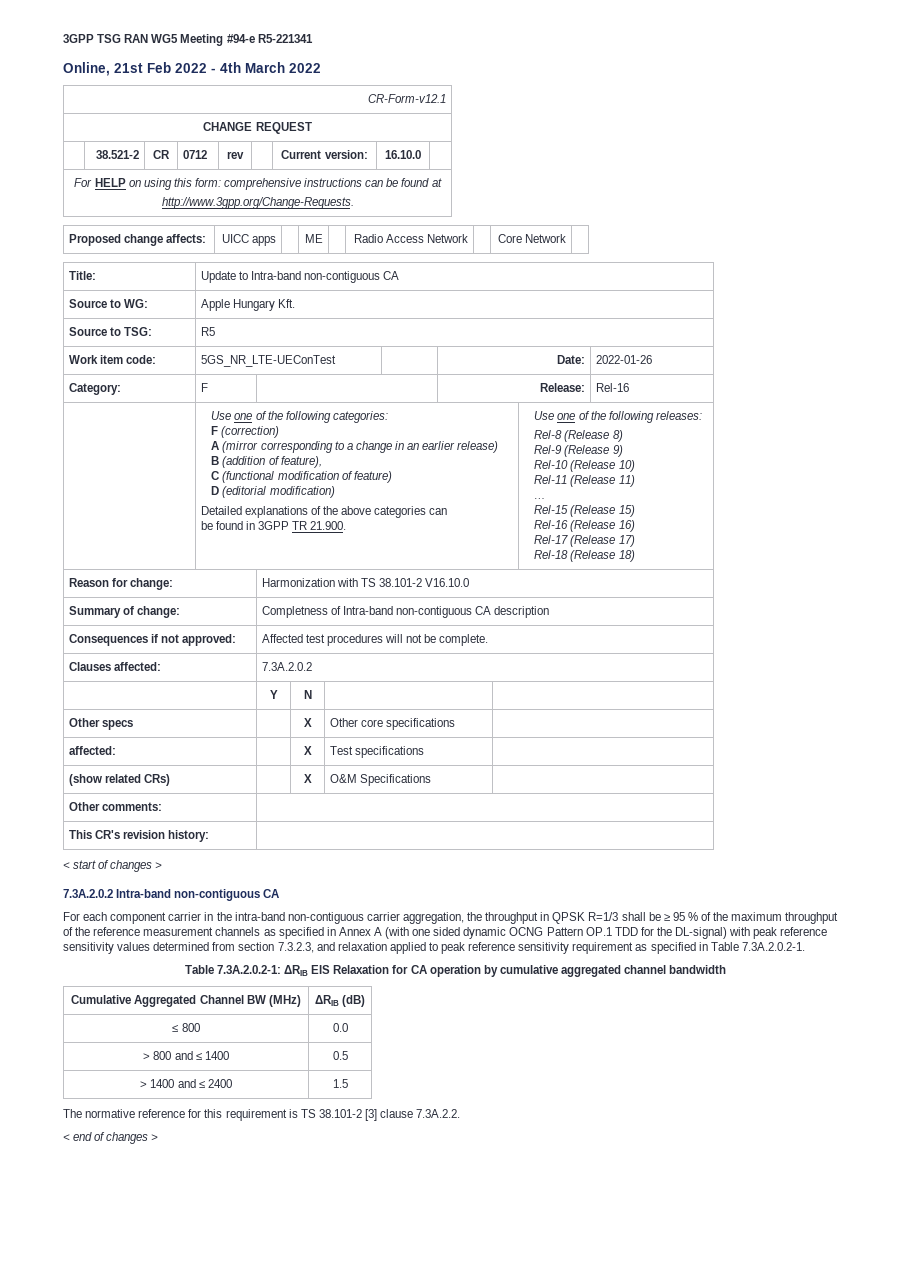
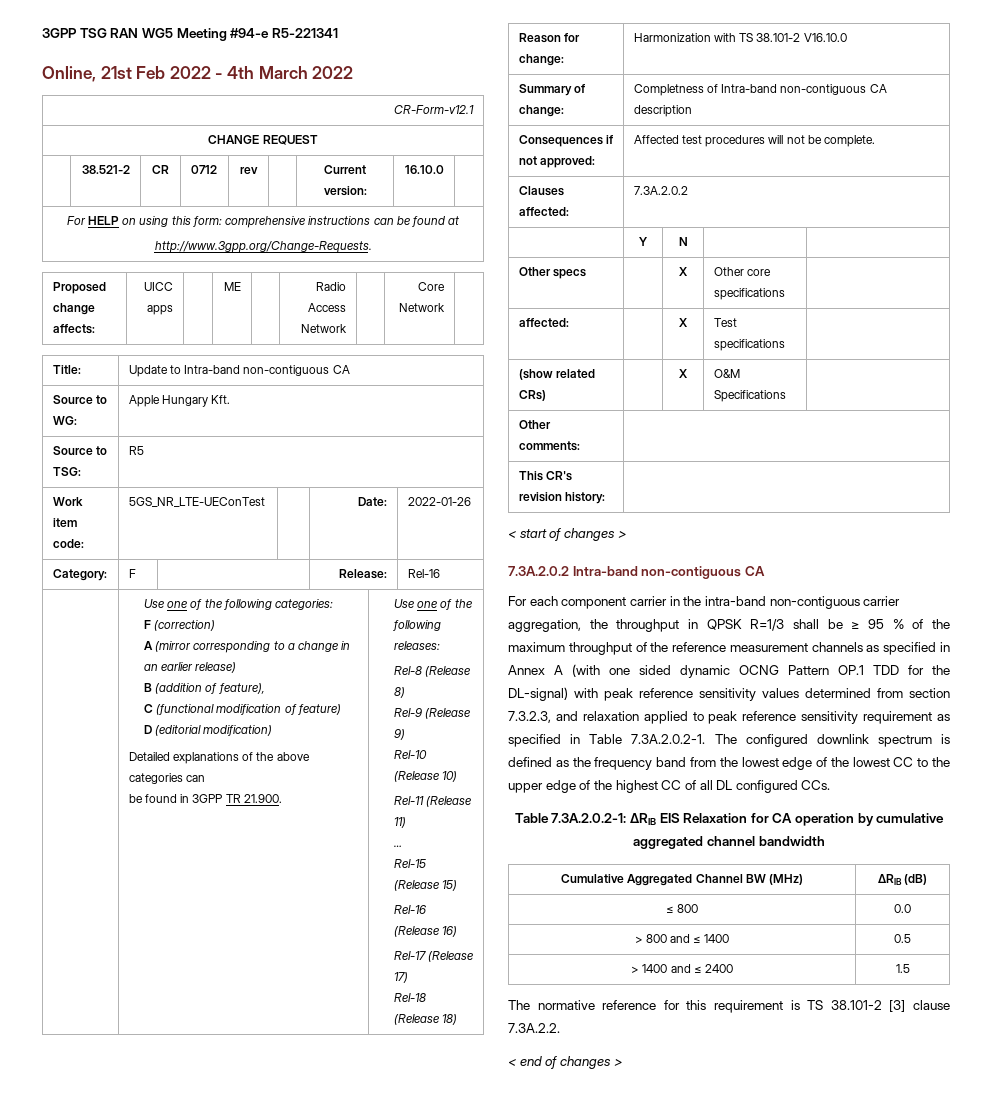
- For each component carrier in the intra-band non-contiguous carrier aggregation, the throughput in QPSK R=1/3 shall be ≥ 95 % of the maximum throughput of the reference measurement channels as specified in Annex A (with one sided dynamic OCNG Pattern OP.1 TDD for the DL-signal) with peak reference sensitivity values determined from section 7.3.2.3, and relaxation applied to peak reference sensitivity requirement as specified in Table 7.3A.2.0.2-1.
+ For each component carrier in the intra-band non-contiguous carrier aggregation, the throughput in QPSK R=1/3 shall be ≥ 95 % of the maximum throughput of the reference measurement channels as specified in Annex A (with one sided dynamic OCNG Pattern OP.1 TDD for the DL-signal) with peak reference sensitivity values determined from section 7.3.2.3, and relaxation applied to peak reference sensitivity requirement as specified in Table 7.3A.2.0.2-1. The configured downlink spectrum is defined as the frequency band from the lowest edge of the lowest CC to the upper edge of the highest CC of all DL configured CCs.

